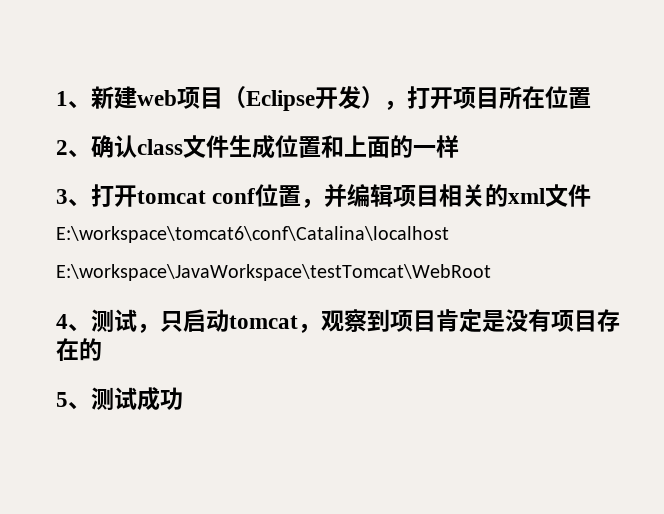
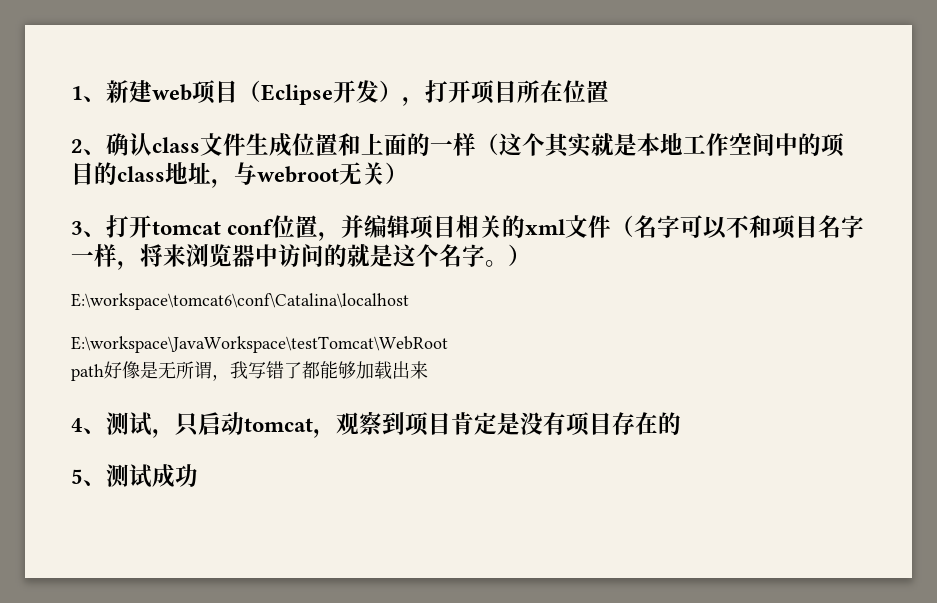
- 2、确认class文件生成位置和上面的一样
+ 2、确认class文件生成位置和上面的一样（这个其实就是本地工作空间中的项目的class地址，与webroot无关）
- 3、打开tomcat conf位置，并编辑项目相关的xml文件
+ 3、打开tomcat conf位置，并编辑项目相关的xml文件（名字可以不和项目名字一样，将来浏览器中访问的就是这个名字。）
  E:\workspace\tomcat6\conf\Catalina\localhost
  E:\workspace\JavaWorkspace\testTomcat\WebRoot
+ path好像是无所谓，我写错了都能够加载出来

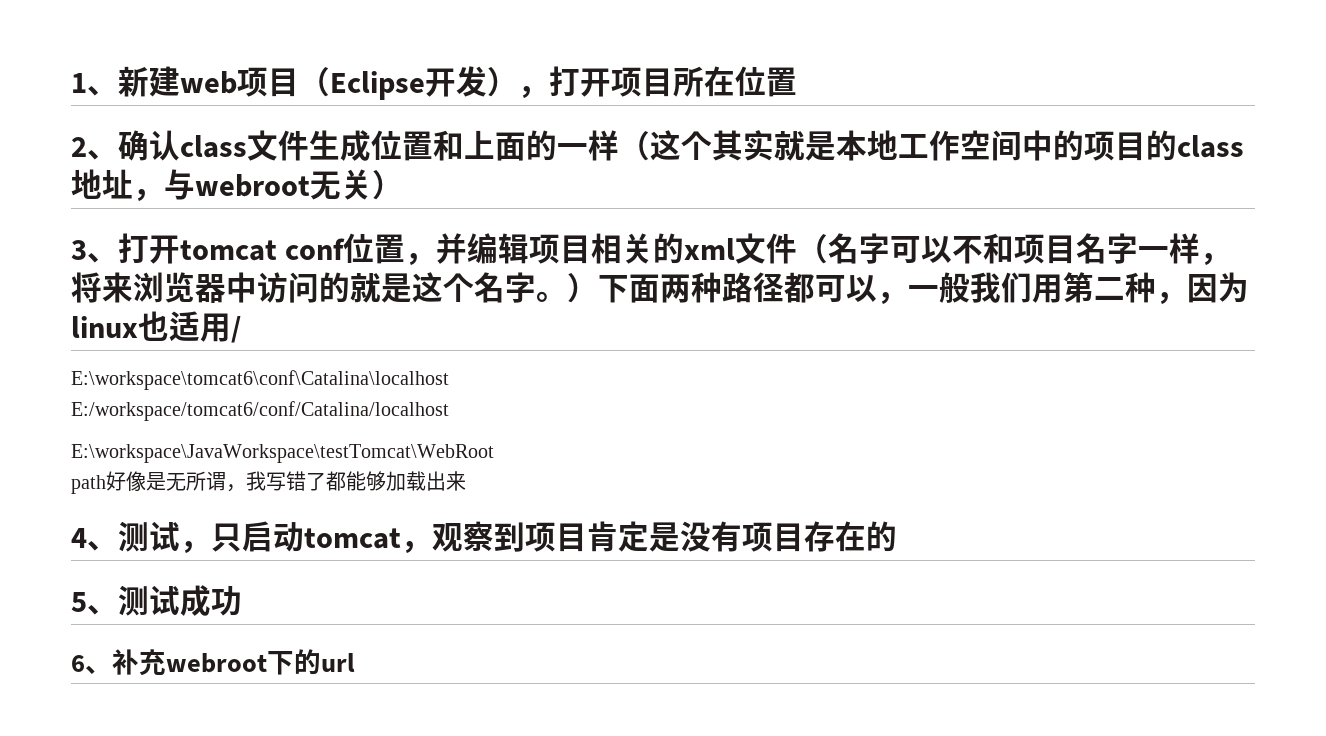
- 3、打开tomcat conf位置，并编辑项目相关的xml文件（名字可以不和项目名字一样，将来浏览器中访问的就是这个名字。）
+ 3、打开tomcat conf位置，并编辑项目相关的xml文件（名字可以不和项目名字一样，将来浏览器中访问的就是这个名字。）下面两种路径都可以，一般我们用第二种，因为linux也适用/
+ E:/workspace/tomcat6/conf/Catalina/localhost
+ 6、补充webroot下的url

